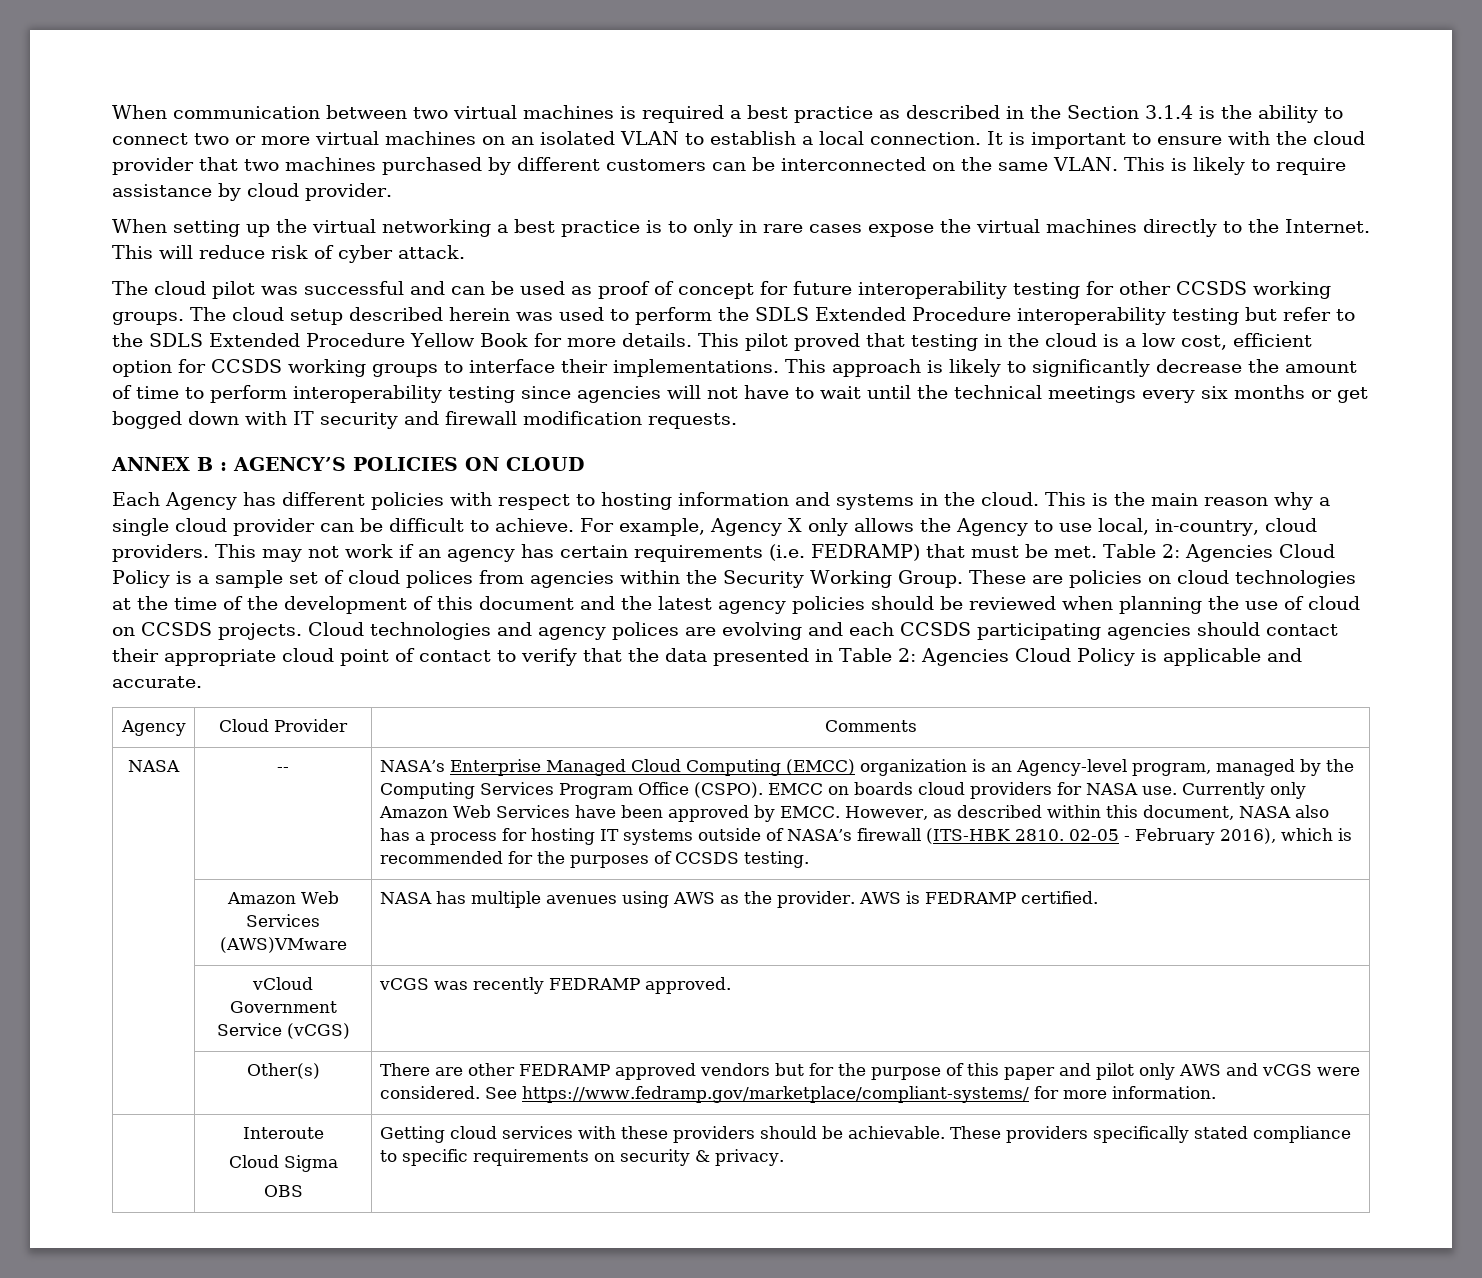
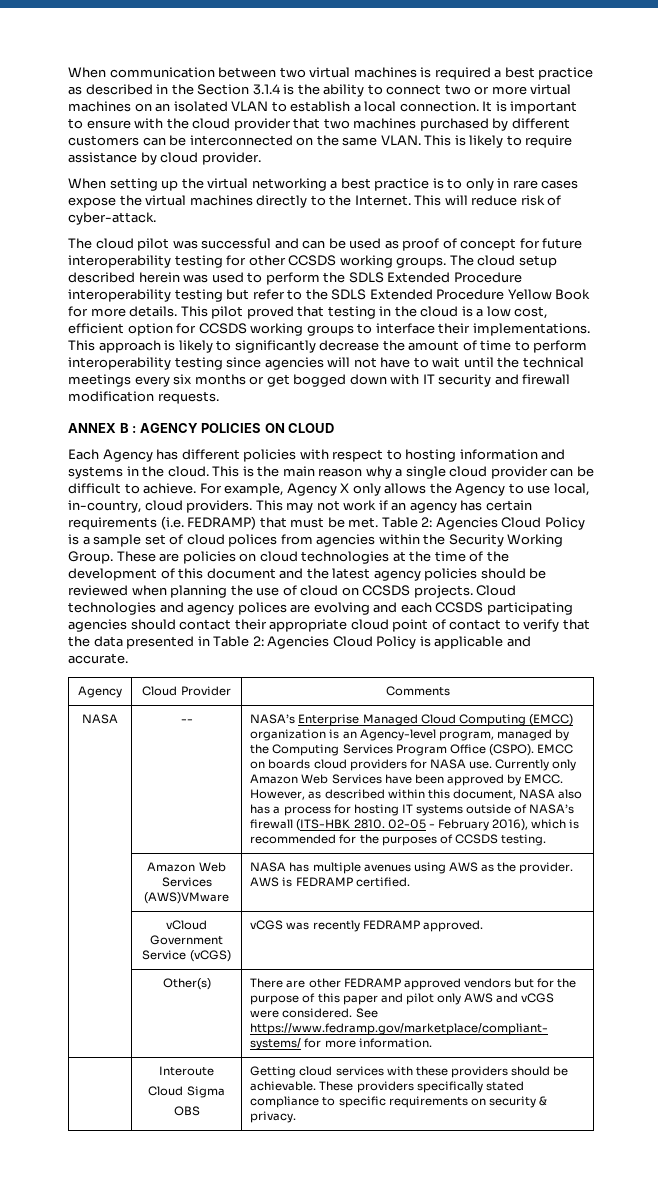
- This will reduce risk of cyber attack.
+ This will reduce risk of cyber-attack.
- ANNEX B : AGENCY’S POLICIES ON CLOUD
+ ANNEX B : AGENCY POLICIES ON CLOUD

